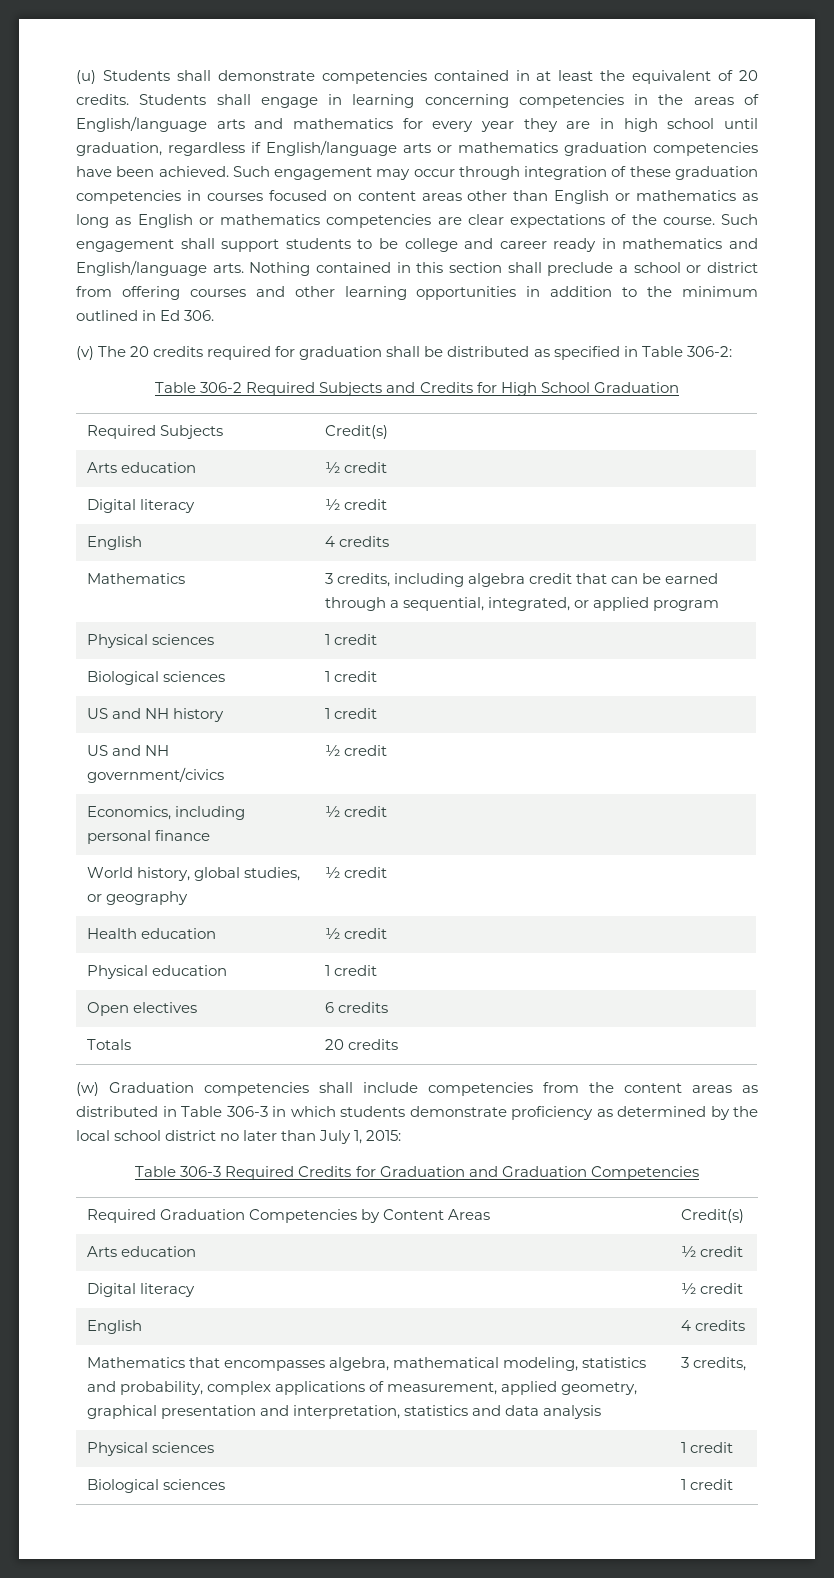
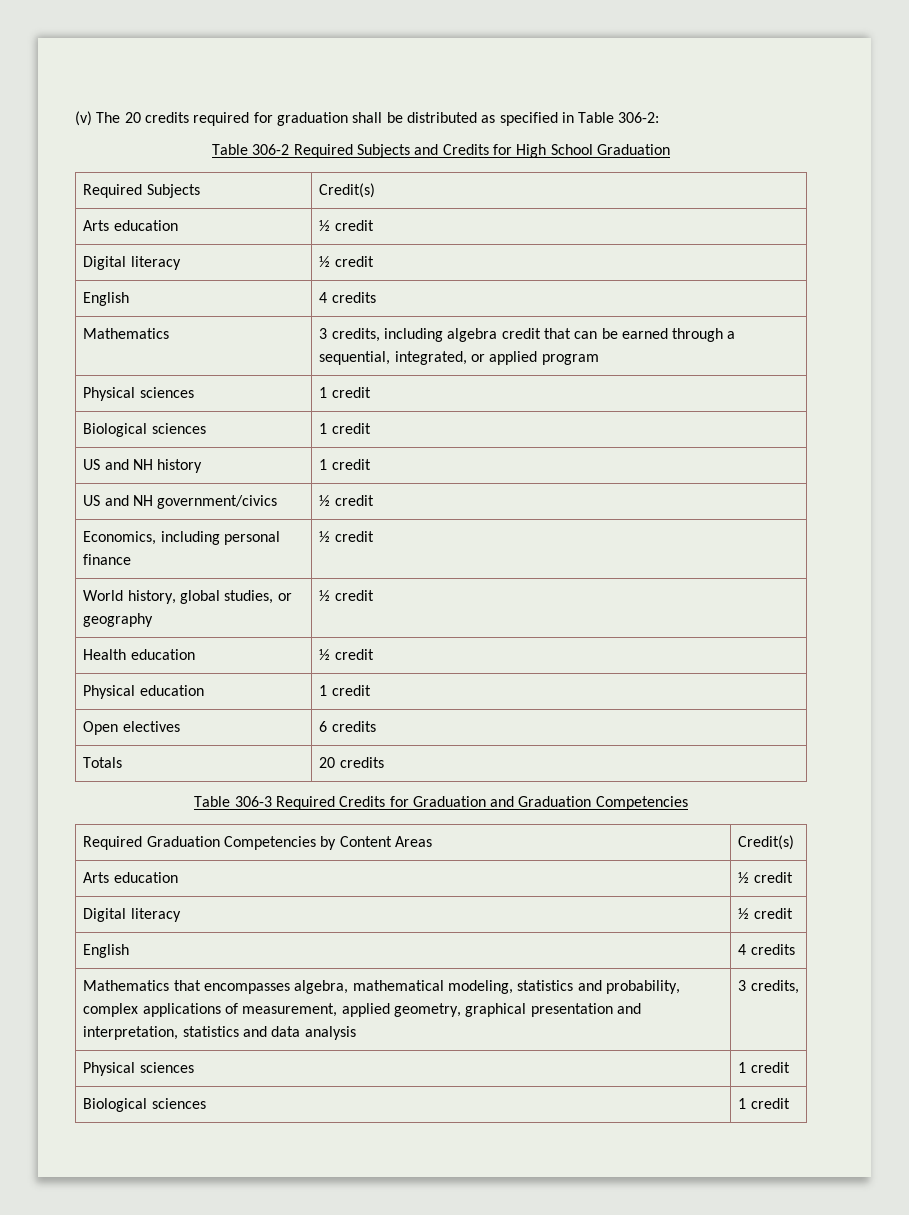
- (u) Students shall demonstrate competencies contained in at least the equivalent of 20 credits. Students shall engage in learning concerning competencies in the areas of English/language arts and mathematics for every year they are in high school until graduation, regardless if English/language arts or mathematics graduation competencies have been achieved. Such engagement may occur through integration of these graduation competencies in courses focused on content areas other than English or mathematics as long as English or mathematics competencies are clear expectations of the course. Such engagement shall support students to be college and career ready in mathematics and English/language arts. Nothing contained in this section shall preclude a school or district from offering courses and other learning opportunities in addition to the minimum outlined in Ed 306.
- (w) Graduation competencies shall include competencies from the content areas as distributed in Table 306-3 in which students demonstrate proficiency as determined by the local school district no later than July 1, 2015:

